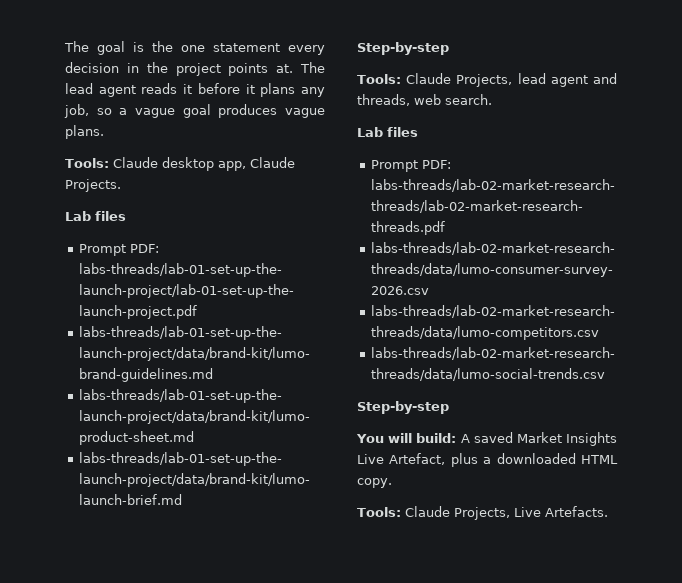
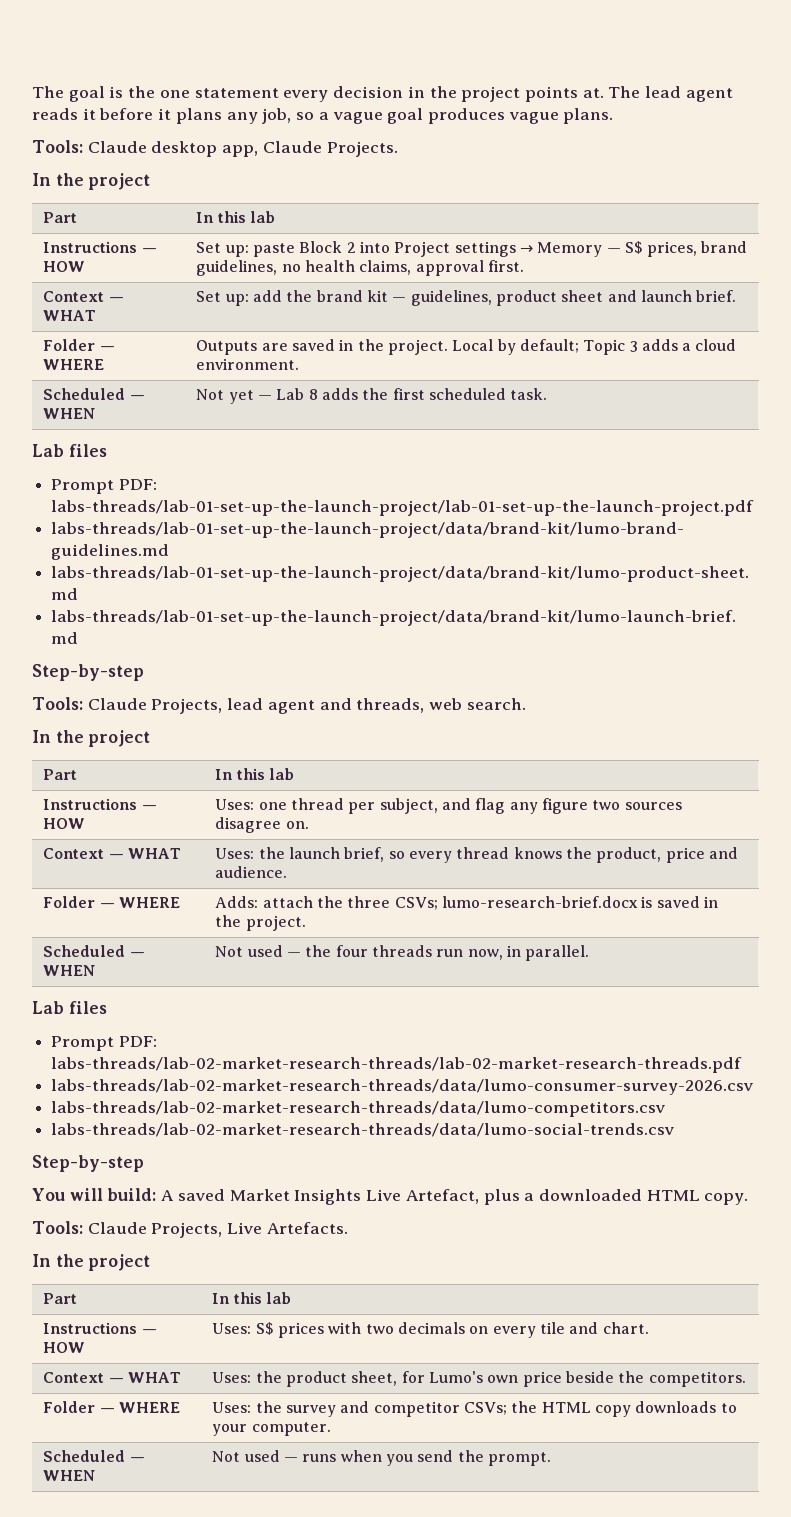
  Tools: Claude desktop app, Claude Projects.
+ In the project
+ Part | In this lab
+ Instructions — HOW | Set up: paste Block 2 into Project settings → Memory — S$ prices, brand guidelines, no health claims, approval first.
+ Context — WHAT | Set up: add the brand kit — guidelines, product sheet and launch brief.
+ Folder — WHERE | Outputs are saved in the project. Local by default; Topic 3 adds a cloud environment.
+ Scheduled — WHEN | Not yet — Lab 8 adds the first scheduled task.
  Tools: Claude Projects, lead agent and threads, web search.
+ In the project
+ Part | In this lab
+ Instructions — HOW | Uses: one thread per subject, and flag any figure two sources disagree on.
+ Context — WHAT | Uses: the launch brief, so every thread knows the product, price and audience.
+ Folder — WHERE | Adds: attach the three CSVs; lumo-research-brief.docx is saved in the project.
+ Scheduled — WHEN | Not used — the four threads run now, in parallel.
  Tools: Claude Projects, Live Artefacts.
+ In the project
+ Part | In this lab
+ Instructions — HOW | Uses: S$ prices with two decimals on every tile and chart.
+ Context — WHAT | Uses: the product sheet, for Lumo's own price beside the competitors.
+ Folder — WHERE | Uses: the survey and competitor CSVs; the HTML copy downloads to your computer.
+ Scheduled — WHEN | Not used — runs when you send the prompt.

